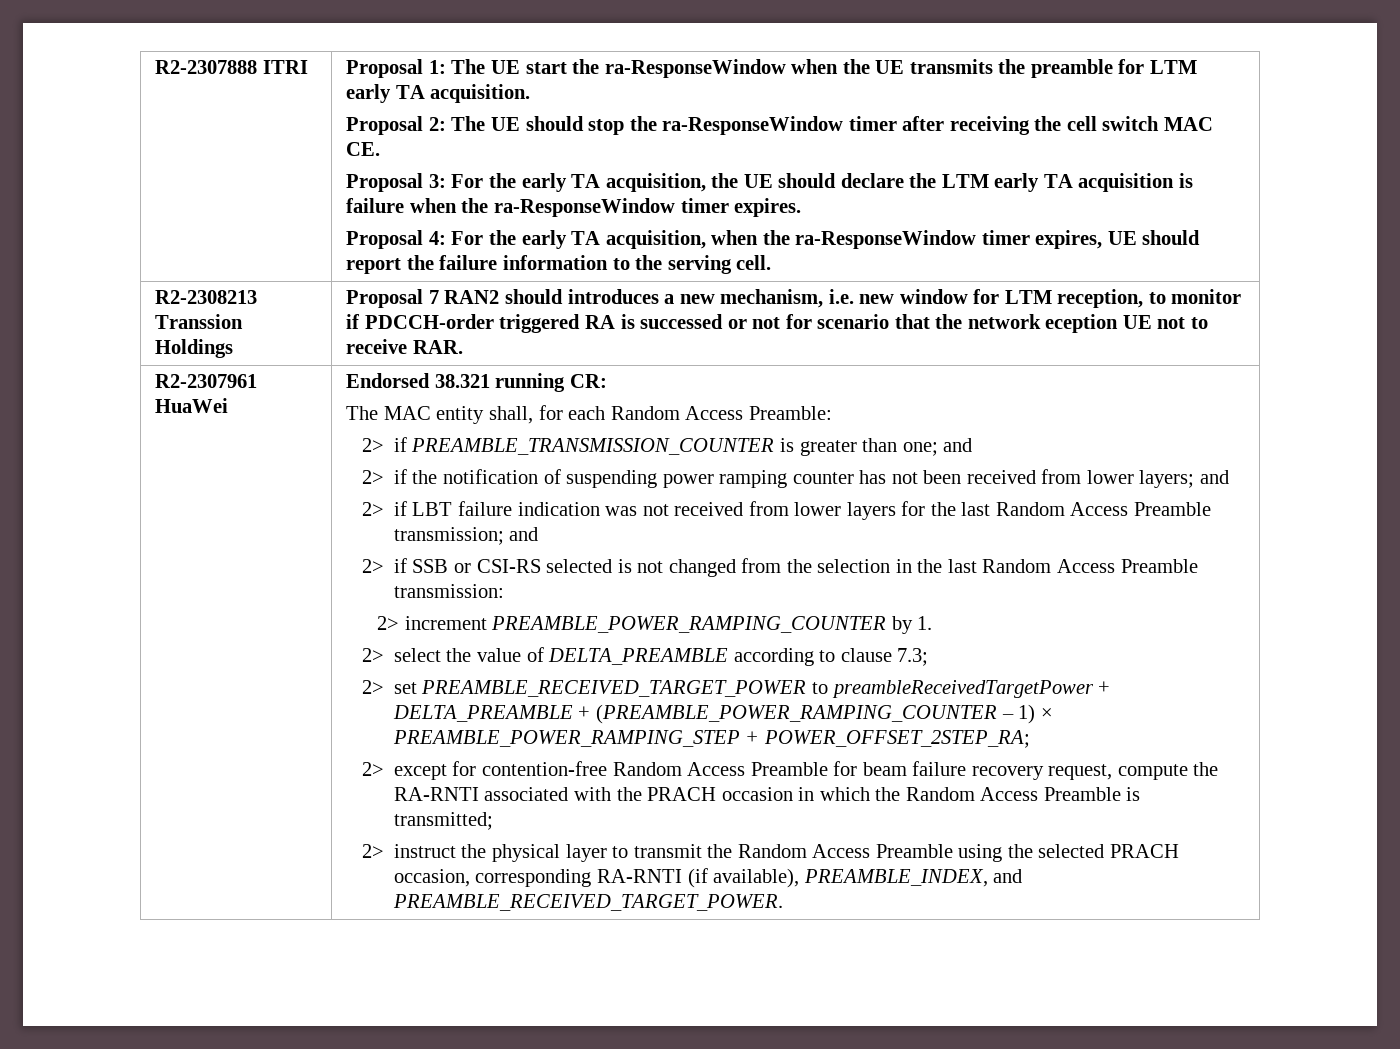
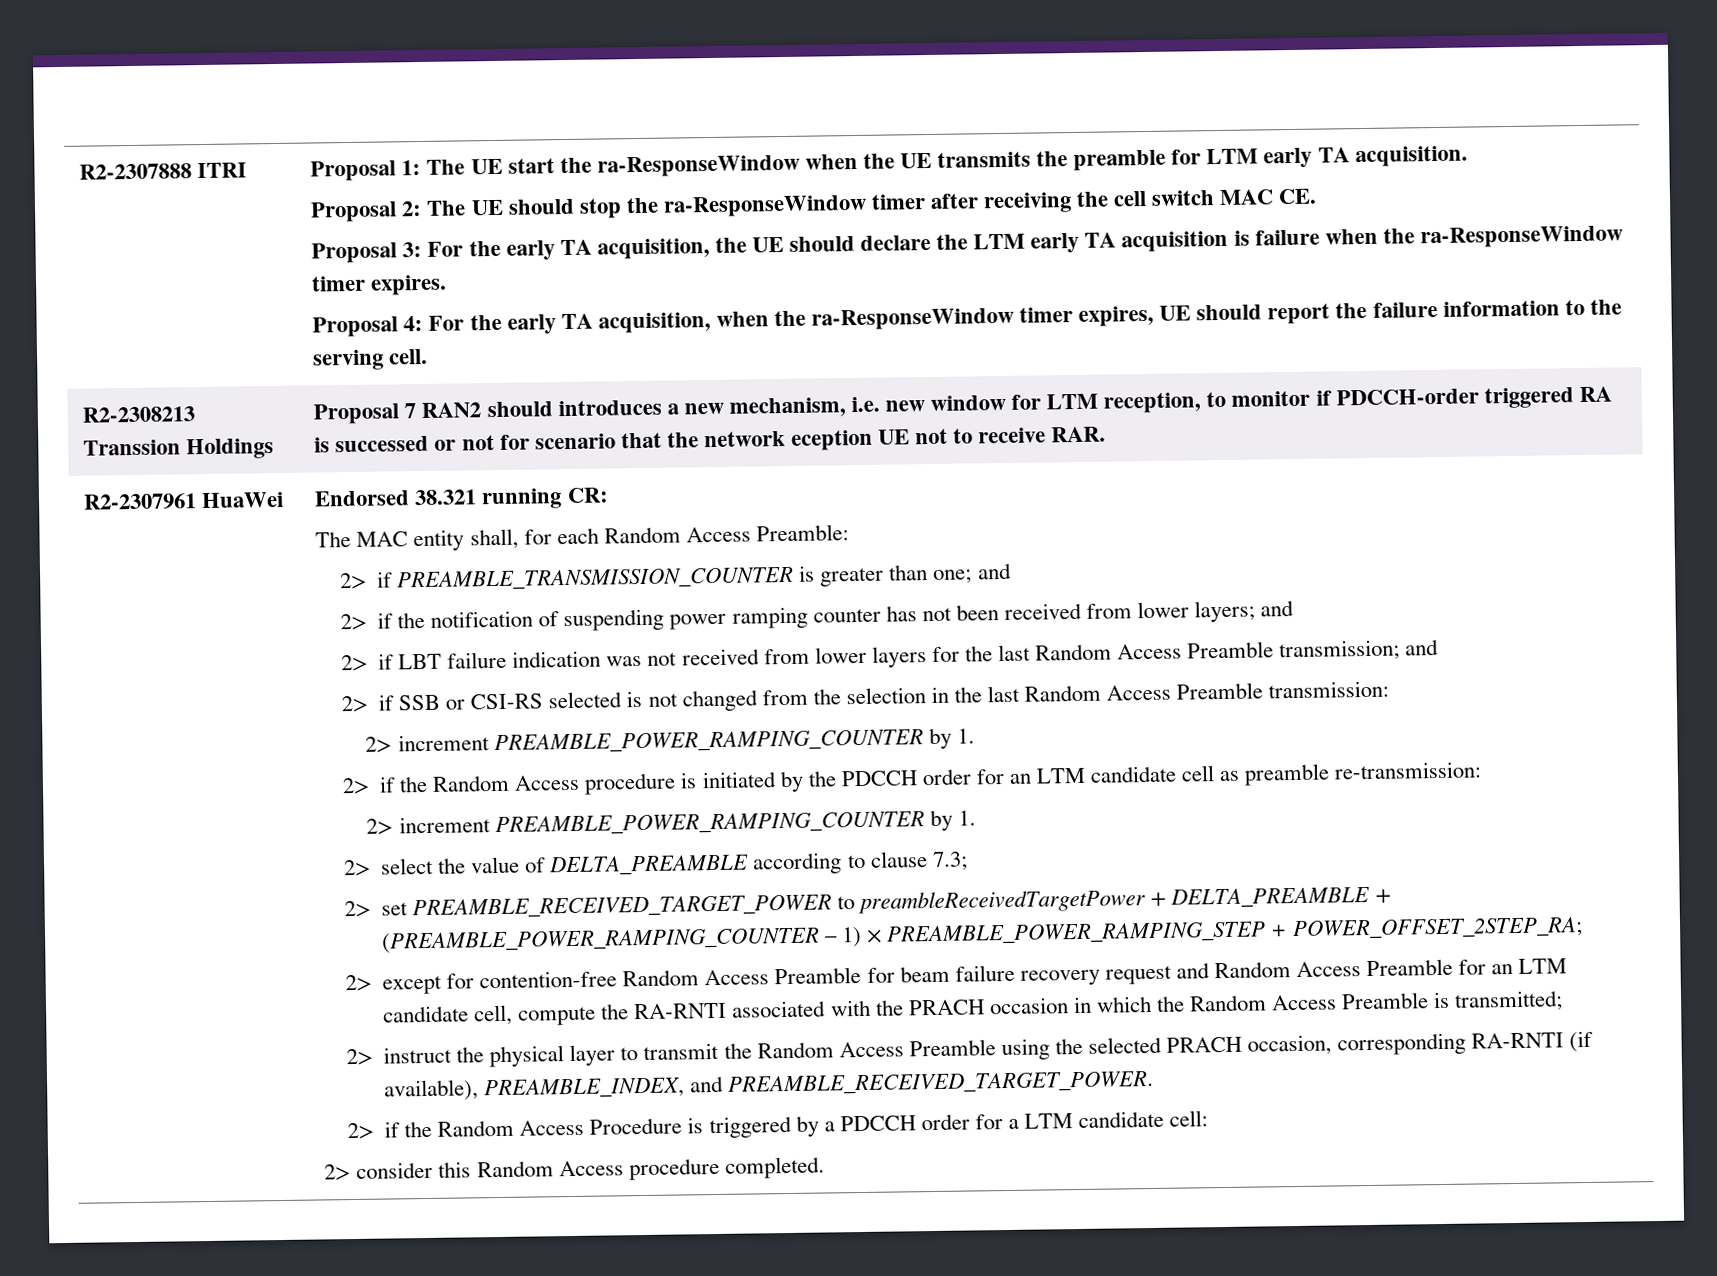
+ 2> if the Random Access procedure is initiated by the PDCCH order for an LTM candidate cell as preamble re-transmission:
+ 2> increment PREAMBLE_POWER_RAMPING_COUNTER by 1.
- 2> except for contention-free Random Access Preamble for beam failure recovery request, compute the RA-RNTI associated with the PRACH occasion in which the Random Access Preamble is transmitted;
+ 2> except for contention-free Random Access Preamble for beam failure recovery request and Random Access Preamble for an LTM candidate cell, compute the RA-RNTI associated with the PRACH occasion in which the Random Access Preamble is transmitted;
+ 2> if the Random Access Procedure is triggered by a PDCCH order for a LTM candidate cell:
+ 2> consider this Random Access procedure completed.

